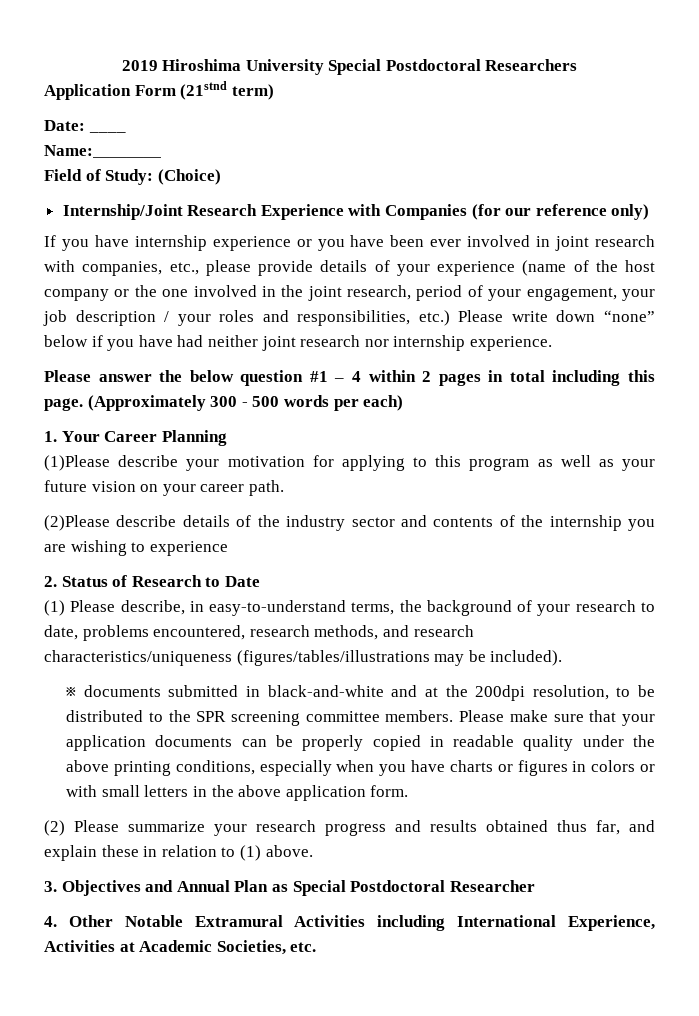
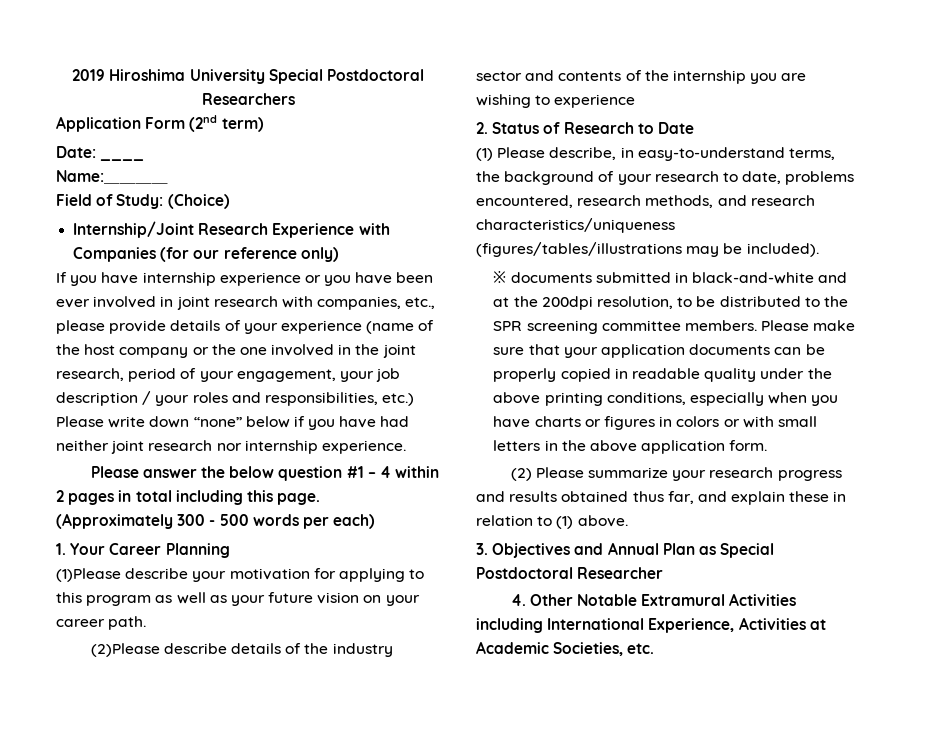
- Application Form (21stnd term)
+ Application Form (2nd term)

